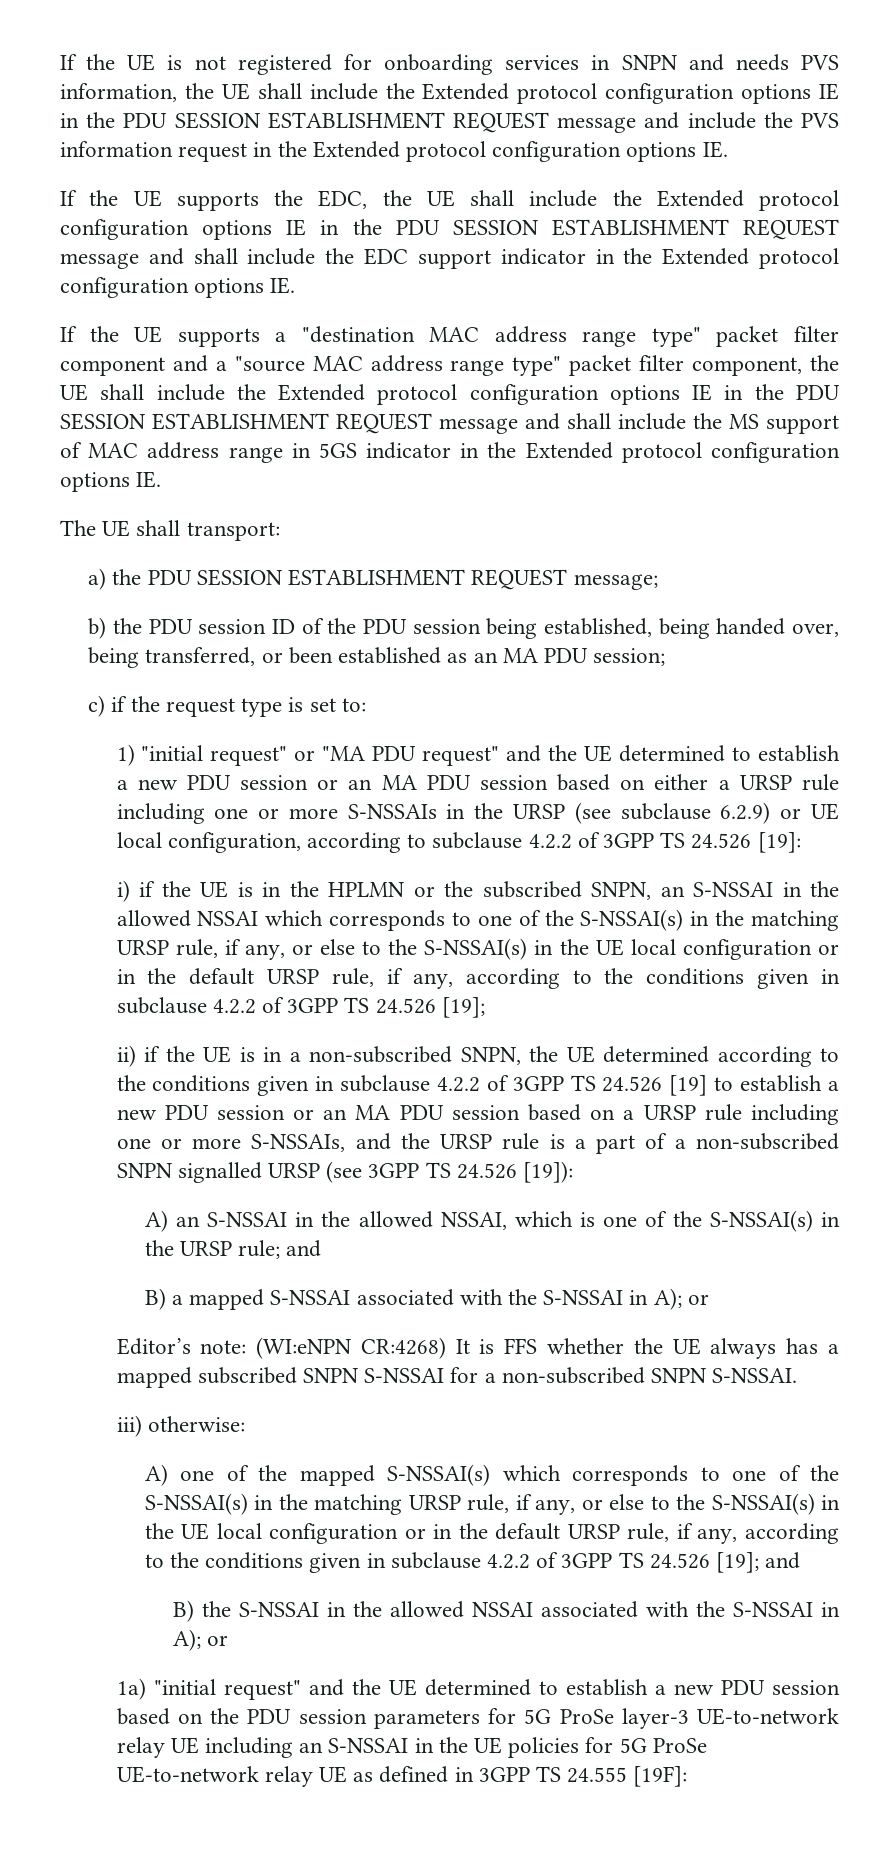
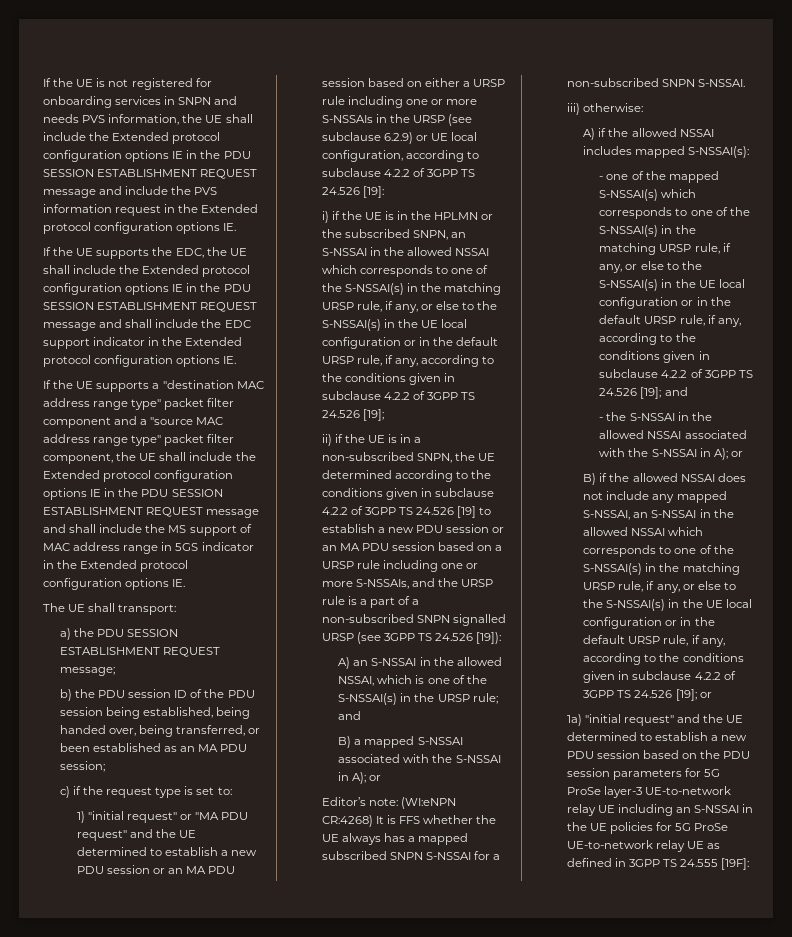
- A) one of the mapped S-NSSAI(s) which corresponds to one of the S-NSSAI(s) in the matching URSP rule, if any, or else to the S-NSSAI(s) in the UE local configuration or in the default URSP rule, if any, according to the conditions given in subclause 4.2.2 of 3GPP TS 24.526 [19]; and
+ A) if the allowed NSSAI includes mapped S-NSSAI(s):
+ - one of the mapped S-NSSAI(s) which corresponds to one of the S-NSSAI(s) in the matching URSP rule, if any, or else to the S-NSSAI(s) in the UE local configuration or in the default URSP rule, if any, according to the conditions given in subclause 4.2.2 of 3GPP TS 24.526 [19]; and
- B) the S-NSSAI in the allowed NSSAI associated with the S-NSSAI in A); or
+ - the S-NSSAI in the allowed NSSAI associated with the S-NSSAI in A); or
+ B) if the allowed NSSAI does not include any mapped S-NSSAI, an S-NSSAI in the allowed NSSAI which corresponds to one of the S-NSSAI(s) in the matching URSP rule, if any, or else to the S-NSSAI(s) in the UE local configuration or in the default URSP rule, if any, according to the conditions given in subclause 4.2.2 of 3GPP TS 24.526 [19]; or

